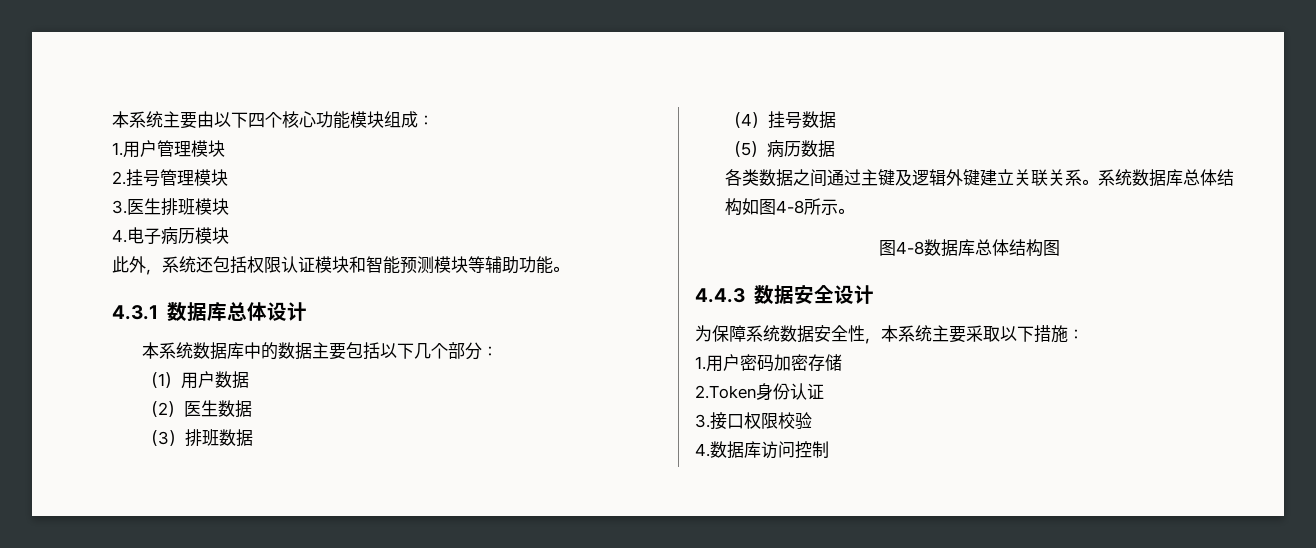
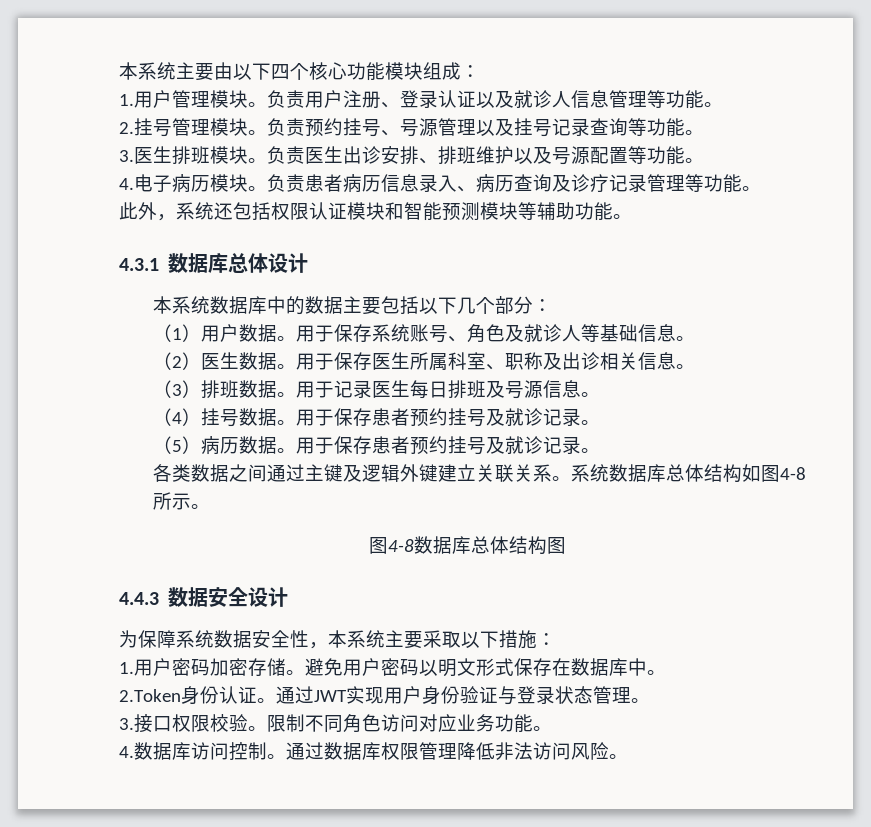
- 1.用户管理模块
- 2.挂号管理模块
- 3.医生排班模块
- 4.电子病历模块
+ 1.用户管理模块。负责用户注册、登录认证以及就诊人信息管理等功能。
+ 2.挂号管理模块。负责预约挂号、号源管理以及挂号记录查询等功能。
+ 3.医生排班模块。负责医生出诊安排、排班维护以及号源配置等功能。
+ 4.电子病历模块。负责患者病历信息录入、病历查询及诊疗记录管理等功能。
- （1）用户数据
- （2）医生数据
- （3）排班数据
- （4）挂号数据
- （5）病历数据
+ （1）用户数据。用于保存系统账号、角色及就诊人等基础信息。
+ （2）医生数据。用于保存医生所属科室、职称及出诊相关信息。
+ （3）排班数据。用于记录医生每日排班及号源信息。
+ （4）挂号数据。用于保存患者预约挂号及就诊记录。
+ （5）病历数据。用于保存患者预约挂号及就诊记录。
- 1.用户密码加密存储
- 2.Token身份认证
- 3.接口权限校验
+ 1.用户密码加密存储。避免用户密码以明文形式保存在数据库中。
+ 2.Token身份认证。通过JWT实现用户身份验证与登录状态管理。
+ 3.接口权限校验。限制不同角色访问对应业务功能。
- 4.数据库访问控制
+ 4.数据库访问控制。通过数据库权限管理降低非法访问风险。

